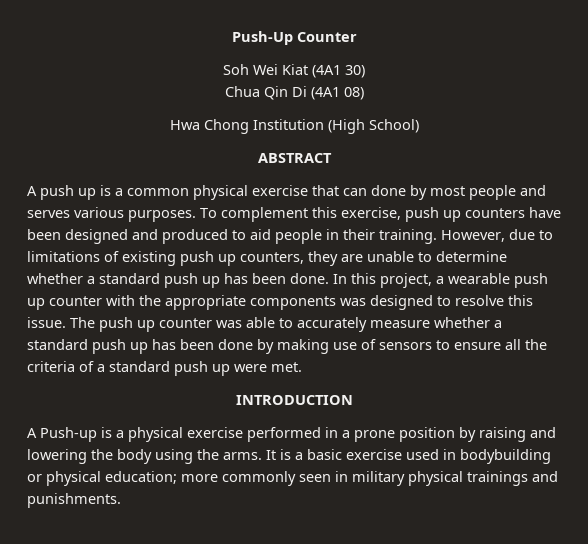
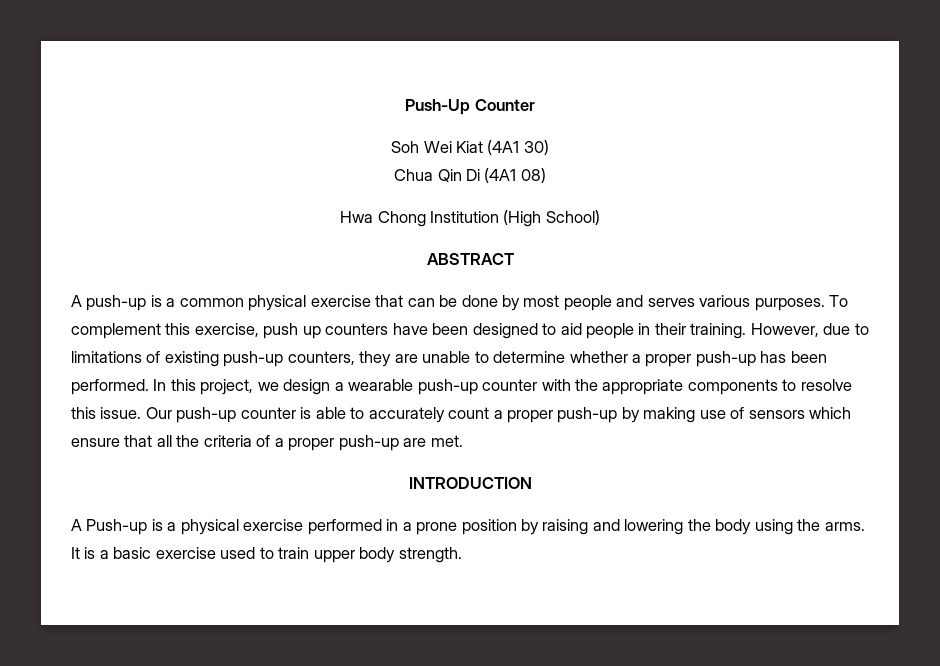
- A push up is a common physical exercise that can done by most people and serves various purposes.
+ A push-up is a common physical exercise that can be done by most people and serves various purposes.
- To complement this exercise, push up counters have been designed and produced to aid people in their training.
+ To complement this exercise, push up counters have been designed to aid people in their training.
- However, due to limitations of existing push up counters, they are unable to determine whether a standard push up has been done.
+ However, due to limitations of existing push-up counters, they are unable to determine whether a proper push-up has been performed.
- In this project, a wearable push up counter with the appropriate components was designed to resolve this issue.
+ In this project, we design a wearable push-up counter with the appropriate components to resolve this issue.
- The push up counter was able to accurately measure whether a standard push up has been done by making use of sensors to ensure all the criteria of a standard push up were met.
+ Our push-up counter is able to accurately count a proper push-up by making use of sensors which ensure that all the criteria of a proper push-up are met.
- It is a basic exercise used in bodybuilding or physical education; more commonly seen in military physical trainings and punishments.
+ It is a basic exercise used to train upper body strength.

